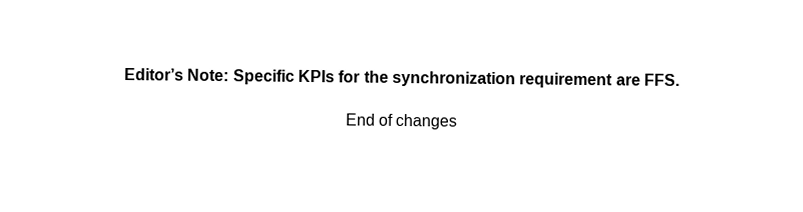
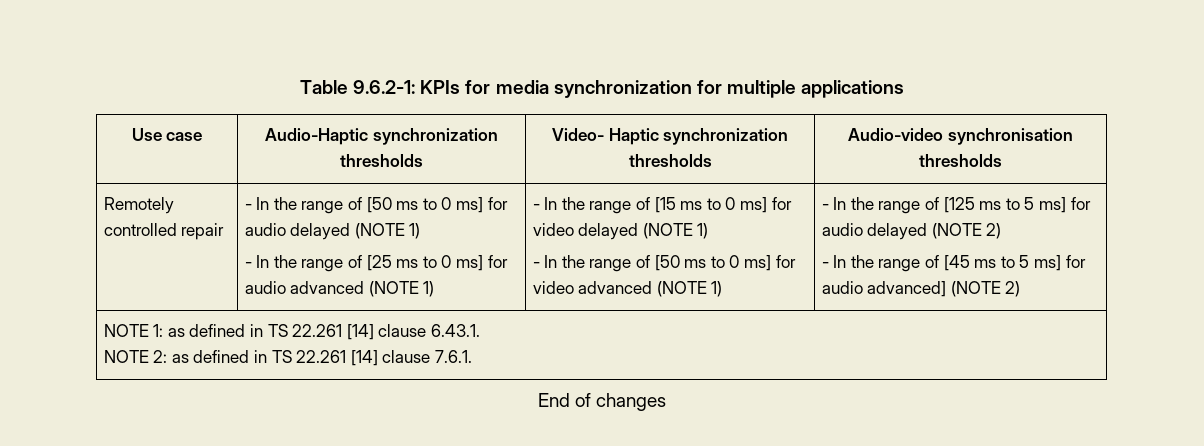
- Editor’s Note: Specific KPIs for the synchronization requirement are FFS.
+ Table 9.6.2-1: KPIs for media synchronization for multiple applications
+ Use case | Audio-Haptic synchronization thresholds | Video- Haptic synchronization thresholds | Audio-video synchronisation thresholds
+ Remotely controlled repair | - In the range of [50 ms to 0 ms] for audio delayed (NOTE 1)
+ - In the range of [25 ms to 0 ms] for audio advanced (NOTE 1) | - In the range of [15 ms to 0 ms] for video delayed (NOTE 1)
+ - In the range of [50 ms to 0 ms] for video advanced (NOTE 1) | - In the range of [125 ms to 5 ms] for audio delayed (NOTE 2)
+ - In the range of [45 ms to 5 ms] for audio advanced] (NOTE 2)
+ NOTE 1: as defined in TS 22.261 [14] clause 6.43.1.
+ NOTE 2: as defined in TS 22.261 [14] clause 7.6.1.

